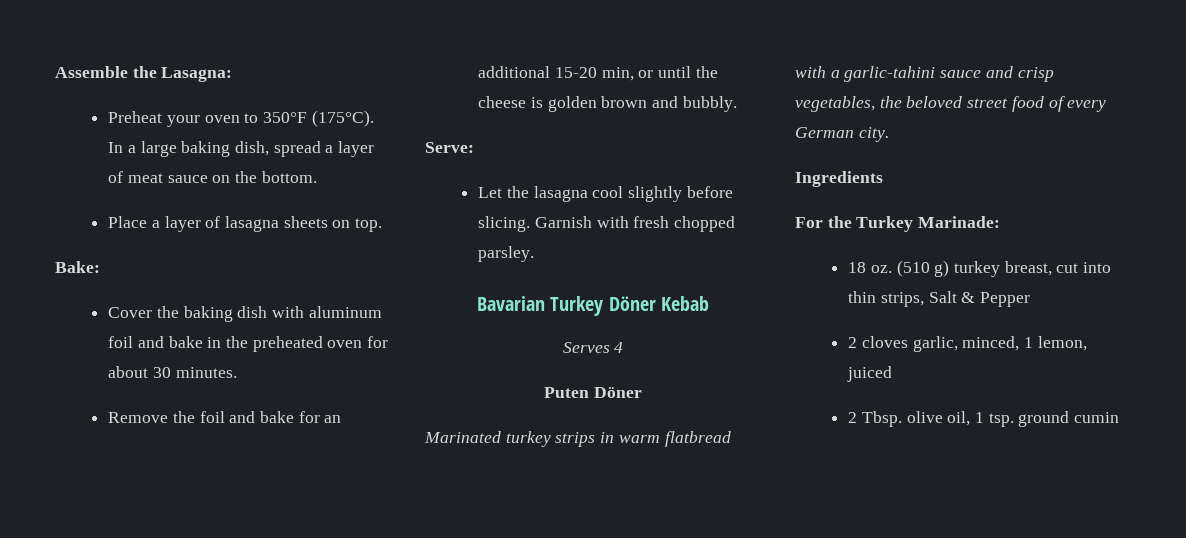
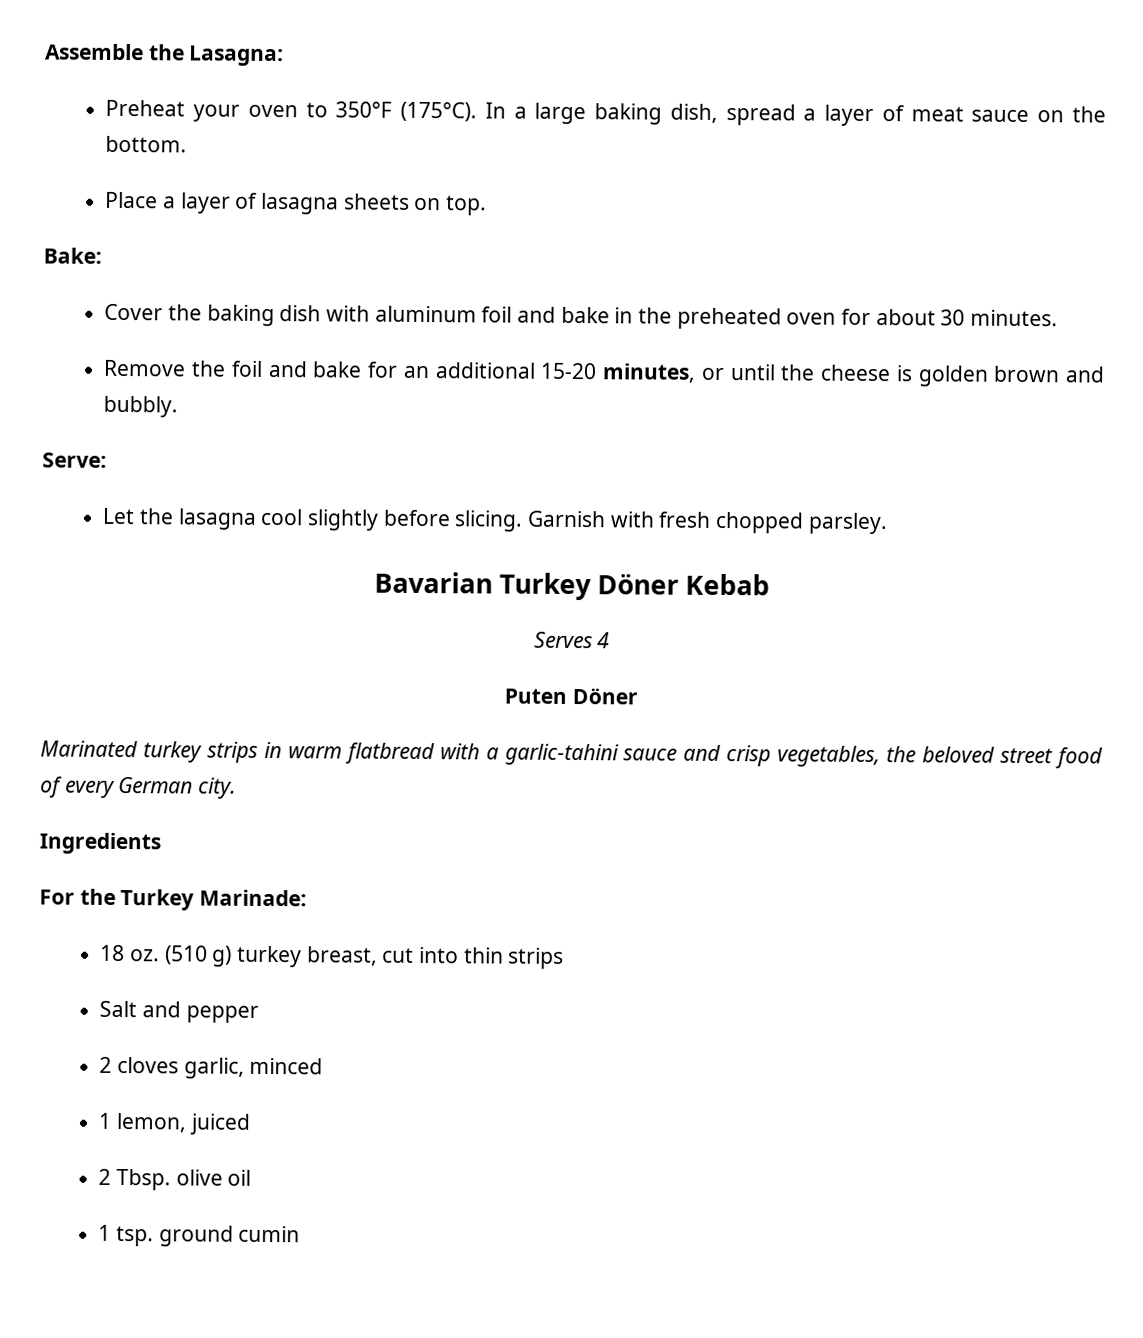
- Remove the foil and bake for an additional 15-20 min, or until the cheese is golden brown and bubbly.
+ Remove the foil and bake for an additional 15-20 minutes, or until the cheese is golden brown and bubbly.
- (510 g) turkey breast, cut into thin strips, Salt & Pepper
+ (510 g) turkey breast, cut into thin strips
+ Salt and pepper
- 2 cloves garlic, minced, 1 lemon, juiced
+ 2 cloves garlic, minced
+ 1 lemon, juiced
- 2 Tbsp. olive oil, 1 tsp. ground cumin
+ 2 Tbsp. olive oil
+ 1 tsp. ground cumin

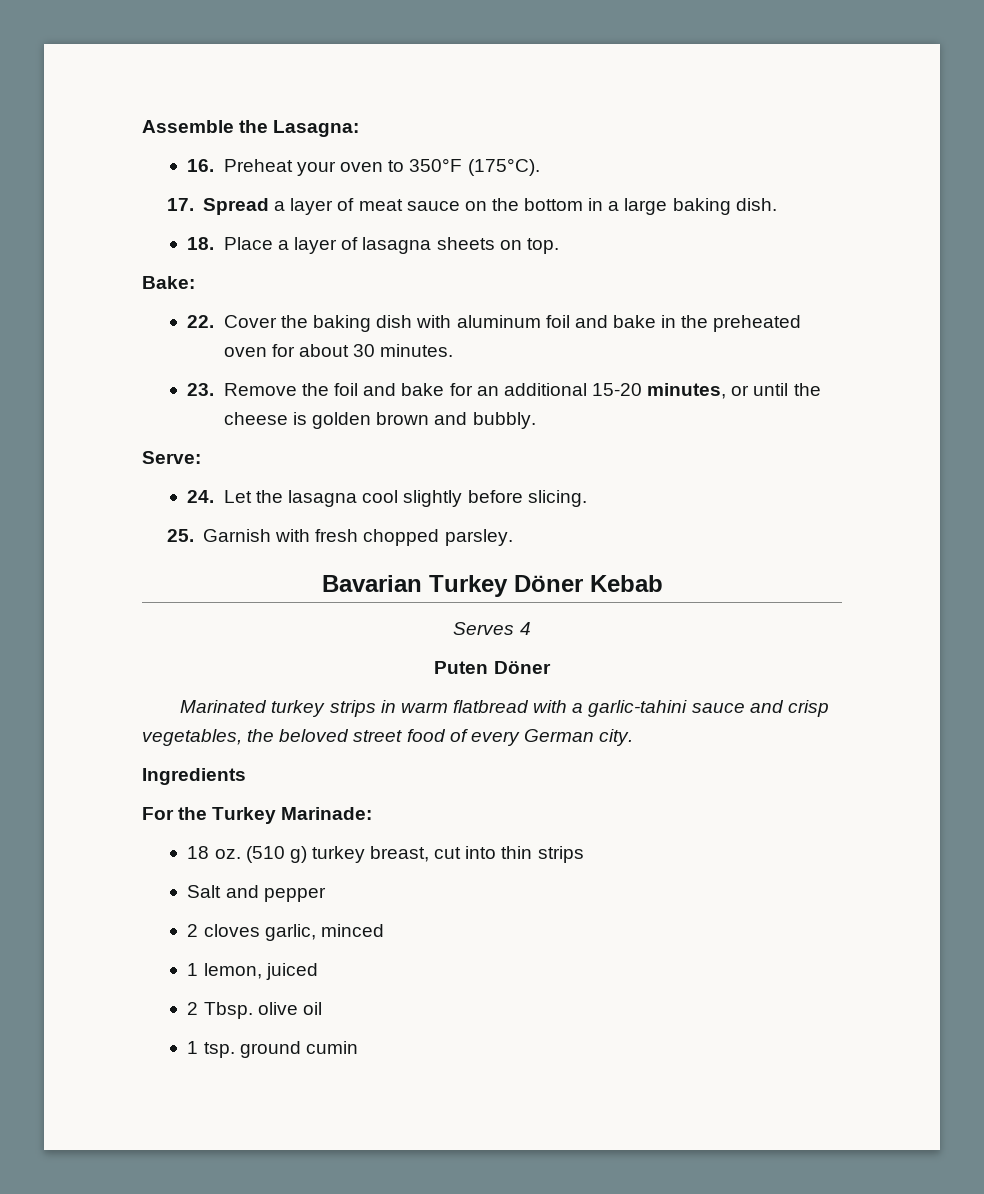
- Preheat your oven to 350°F (175°C). In a large baking dish, spread a layer of meat sauce on the bottom.
- Place a layer of lasagna sheets on top.
+ 16. Preheat your oven to 350°F (175°C).
+ 17. Spread a layer of meat sauce on the bottom in a large baking dish.
+ 18. Place a layer of lasagna sheets on top.
- Cover the baking dish with aluminum foil and bake in the preheated oven for about 30 minutes.
+ 22. Cover the baking dish with aluminum foil and bake in the preheated oven for about 30 minutes.
- Remove the foil and bake for an additional 15-20 minutes, or until the cheese is golden brown and bubbly.
+ 23. Remove the foil and bake for an additional 15-20 minutes, or until the cheese is golden brown and bubbly.
- Let the lasagna cool slightly before slicing. Garnish with fresh chopped parsley.
+ 24. Let the lasagna cool slightly before slicing.
+ 25. Garnish with fresh chopped parsley.

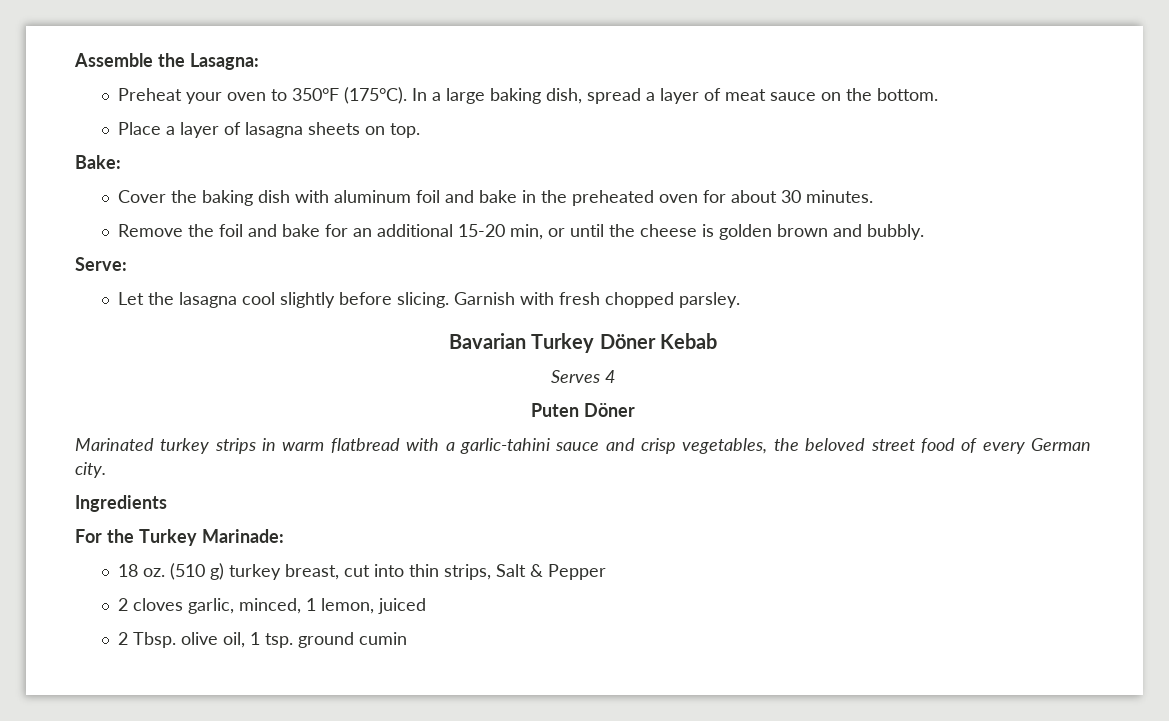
- 16. Preheat your oven to 350°F (175°C).
- 17. Spread a layer of meat sauce on the bottom in a large baking dish.
- 18. Place a layer of lasagna sheets on top.
+ Preheat your oven to 350°F (175°C). In a large baking dish, spread a layer of meat sauce on the bottom.
+ Place a layer of lasagna sheets on top.
- 22. Cover the baking dish with aluminum foil and bake in the preheated oven for about 30 minutes.
+ Cover the baking dish with aluminum foil and bake in the preheated oven for about 30 minutes.
- 23. Remove the foil and bake for an additional 15-20 minutes, or until the cheese is golden brown and bubbly.
+ Remove the foil and bake for an additional 15-20 min, or until the cheese is golden brown and bubbly.
- 24. Let the lasagna cool slightly before slicing.
- 25. Garnish with fresh chopped parsley.
+ Let the lasagna cool slightly before slicing. Garnish with fresh chopped parsley.
- (510 g) turkey breast, cut into thin strips
- Salt and pepper
+ (510 g) turkey breast, cut into thin strips, Salt & Pepper
- 2 cloves garlic, minced
- 1 lemon, juiced
+ 2 cloves garlic, minced, 1 lemon, juiced
- 2 Tbsp. olive oil
- 1 tsp. ground cumin
+ 2 Tbsp. olive oil, 1 tsp. ground cumin

